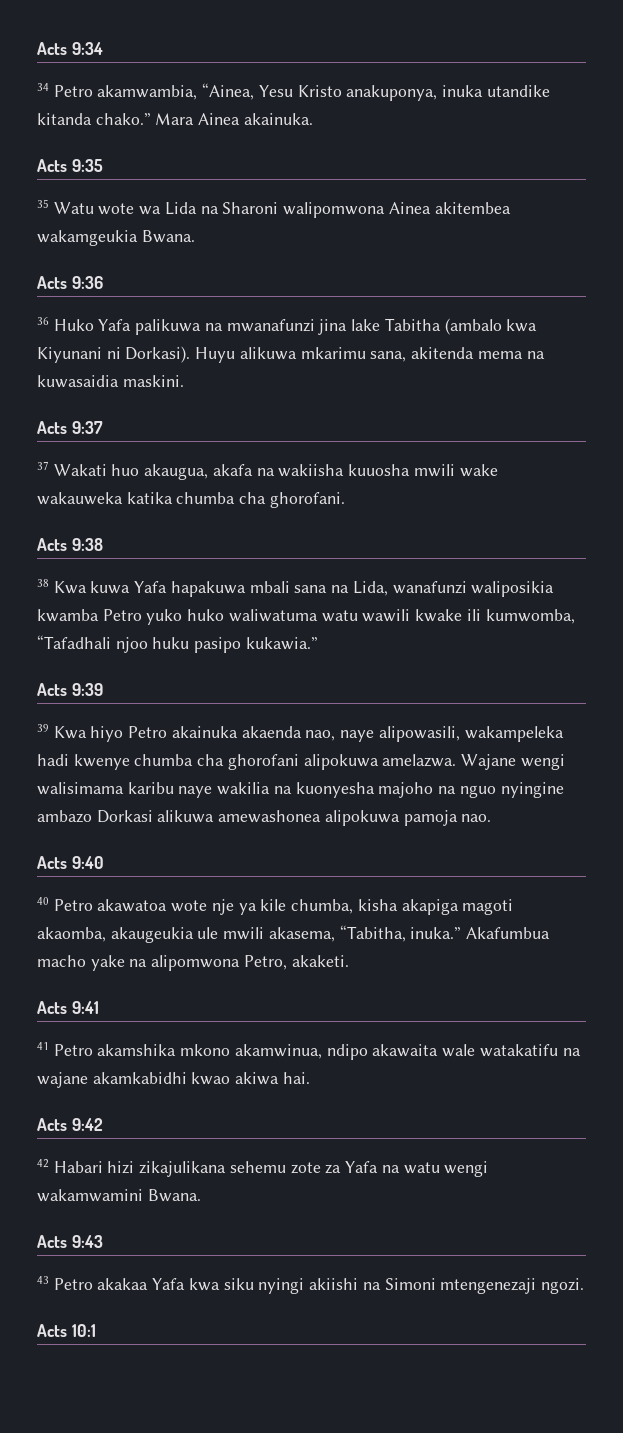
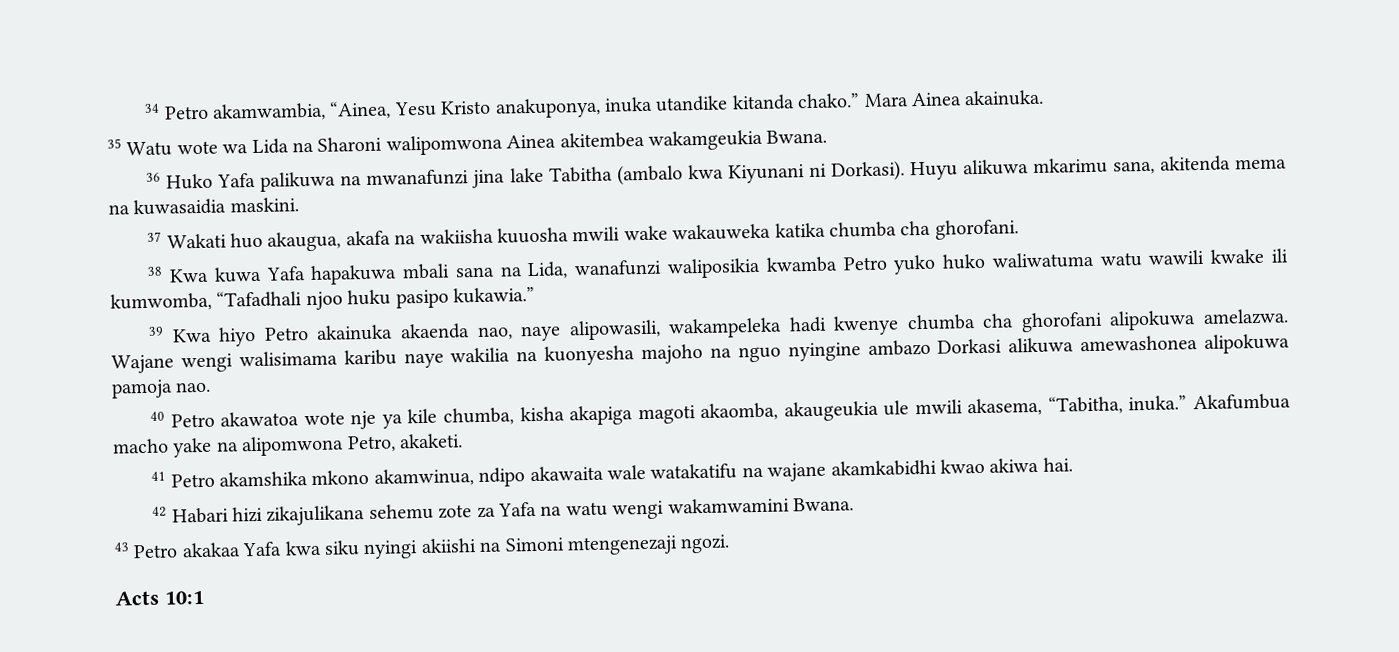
- Acts 9:34
- Acts 9:35
- Acts 9:36
- Acts 9:37
- Acts 9:38
- Acts 9:39
- Acts 9:40
- Acts 9:41
- Acts 9:42
- Acts 9:43

